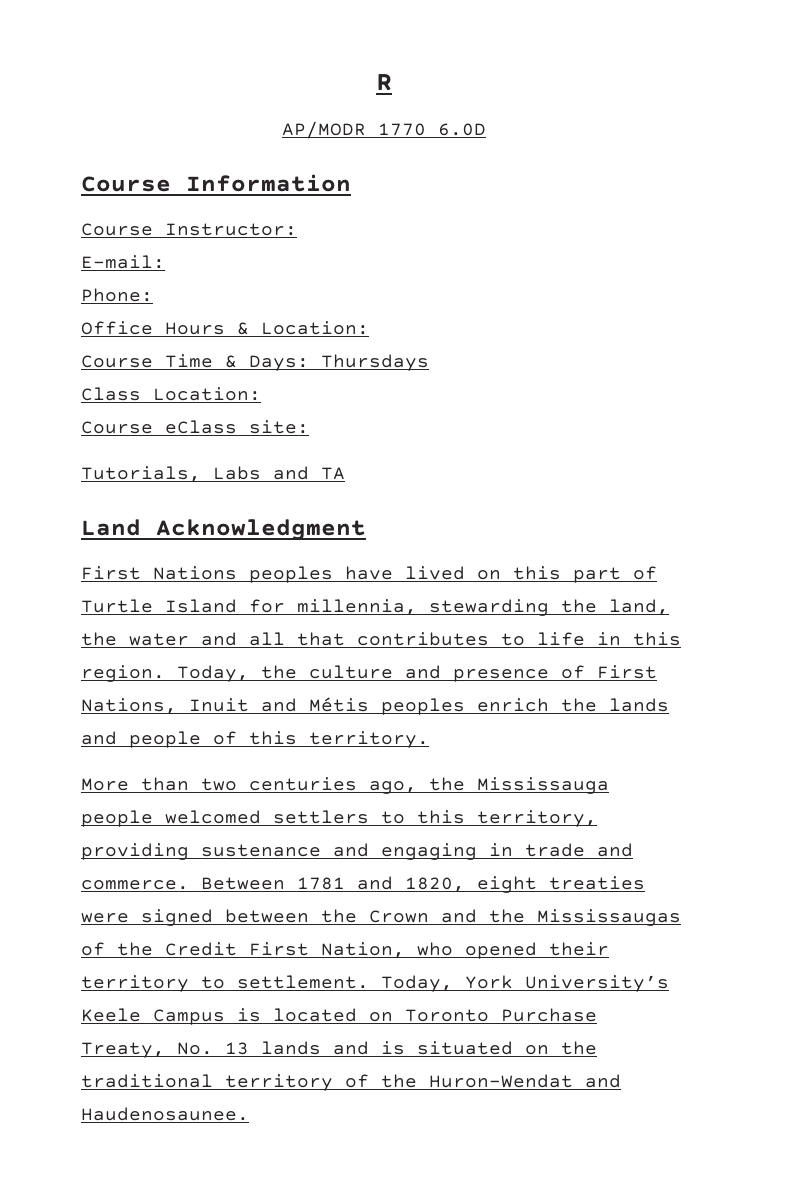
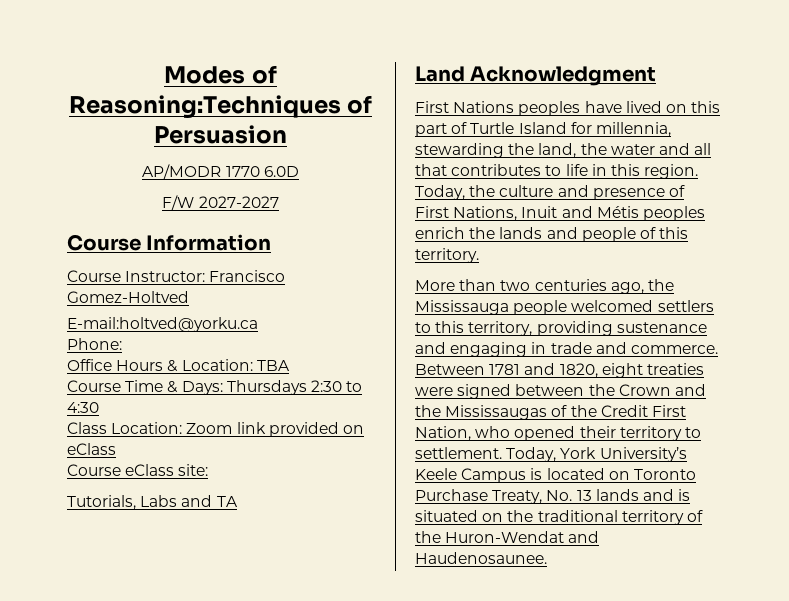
- R
+ Modes of Reasoning:Techniques of Persuasion
+ F/W 2027-2027
- Course Instructor:
- E-mail:
+ Course Instructor: Francisco Gomez-Holtved
+ E-mail:holtved@yorku.ca
- Office Hours & Location:
+ Office Hours & Location: TBA
- Course Time & Days: Thursdays
+ Course Time & Days: Thursdays 2:30 to 4:30
- Class Location:
+ Class Location: Zoom link provided on eClass

